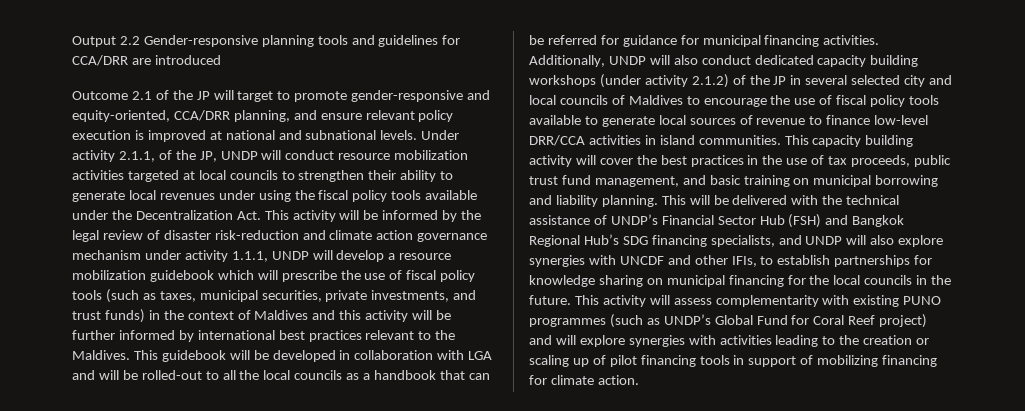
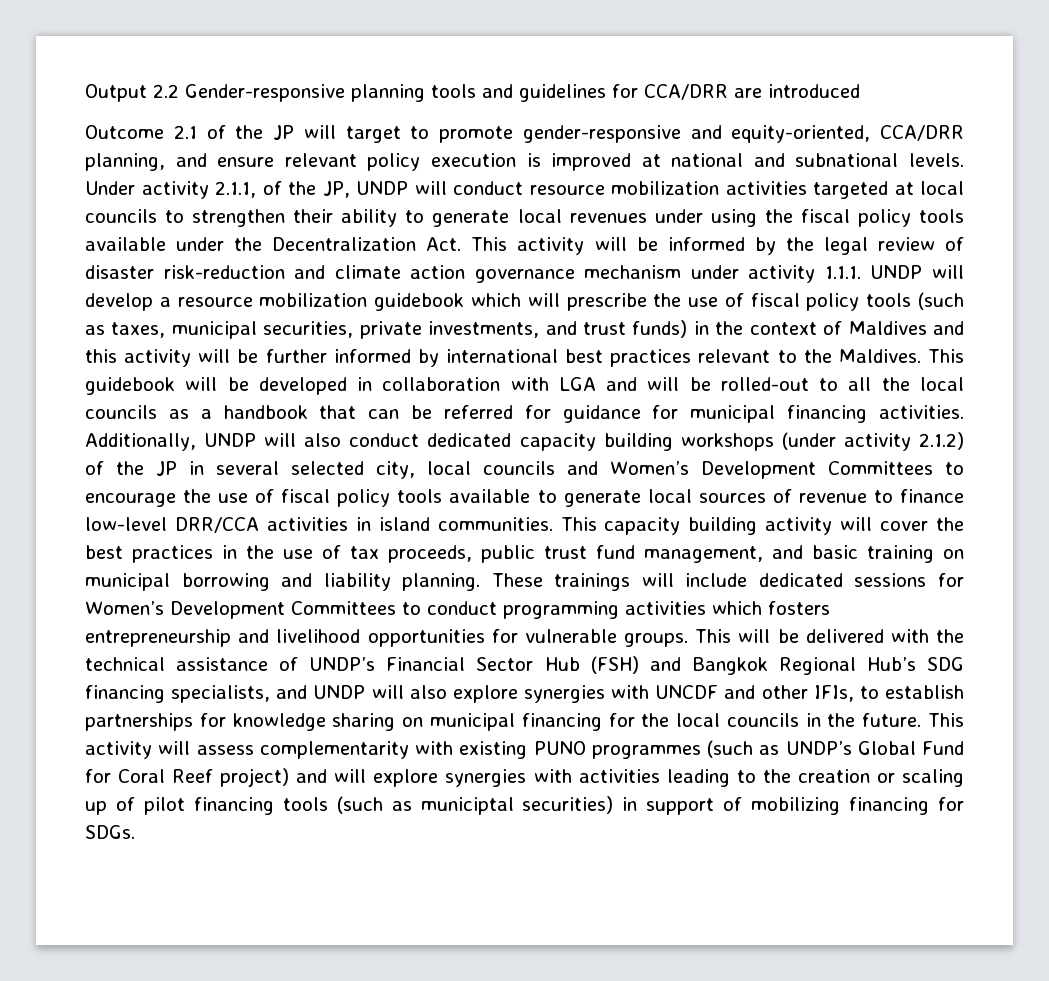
- Under activity 2.1.1, of the JP, UNDP will conduct resource mobilization activities targeted at local councils to strengthen their ability to generate local revenues under using the fiscal policy tools available under the Decentralization Act. This activity will be informed by the legal review of disaster risk-reduction and climate action governance mechanism under activity 1.1.1, UNDP will develop a resource mobilization guidebook which will prescribe the use of fiscal policy tools (such as taxes, municipal securities, private investments, and trust funds) in the context of Maldives and this activity will be further informed by international best practices relevant to the Maldives.
+ Under activity 2.1.1, of the JP, UNDP will conduct resource mobilization activities targeted at local councils to strengthen their ability to generate local revenues under using the fiscal policy tools available under the Decentralization Act. This activity will be informed by the legal review of disaster risk-reduction and climate action governance mechanism under activity 1.1.1. UNDP will develop a resource mobilization guidebook which will prescribe the use of fiscal policy tools (such as taxes, municipal securities, private investments, and trust funds) in the context of Maldives and this activity will be further informed by international best practices relevant to the Maldives.
- Additionally, UNDP will also conduct dedicated capacity building workshops (under activity 2.1.2) of the JP in several selected city and local councils of Maldives to encourage the use of fiscal policy tools available to generate local sources of revenue to finance low-level DRR/CCA activities in island communities.
+ Additionally, UNDP will also conduct dedicated capacity building workshops (under activity 2.1.2) of the JP in several selected city, local councils and Women’s Development Committees to encourage the use of fiscal policy tools available to generate local sources of revenue to finance low-level DRR/CCA activities in island communities.
+ These trainings will include dedicated sessions for Women’s Development Committees to conduct programming activities which fosters entrepreneurship and livelihood opportunities for vulnerable groups.
- This activity will assess complementarity with existing PUNO programmes (such as UNDP’s Global Fund for Coral Reef project) and will explore synergies with activities leading to the creation or scaling up of pilot financing tools in support of mobilizing financing for climate action.
+ This activity will assess complementarity with existing PUNO programmes (such as UNDP’s Global Fund for Coral Reef project) and will explore synergies with activities leading to the creation or scaling up of pilot financing tools (such as municiptal securities) in support of mobilizing financing for SDGs.

